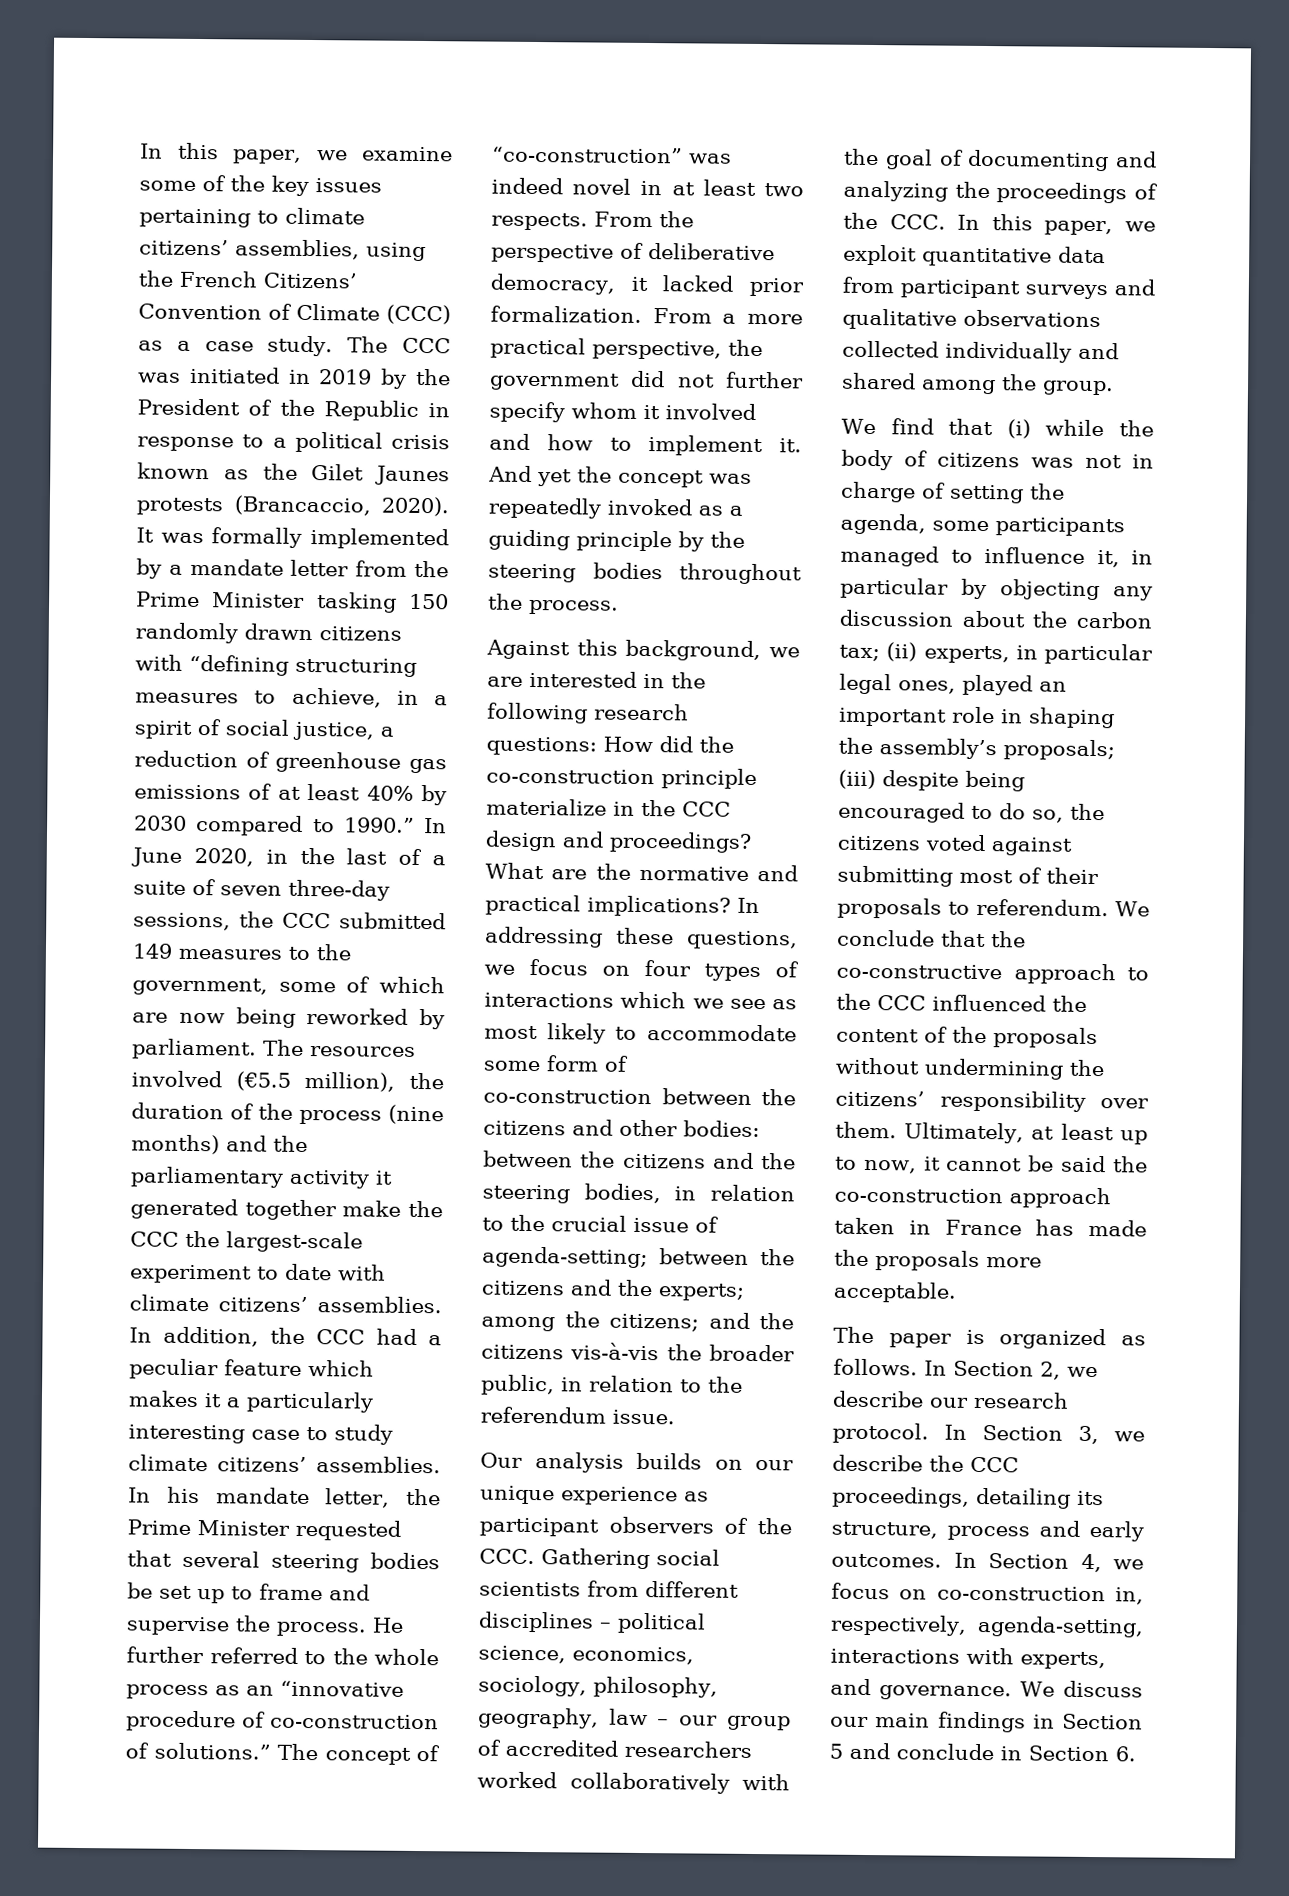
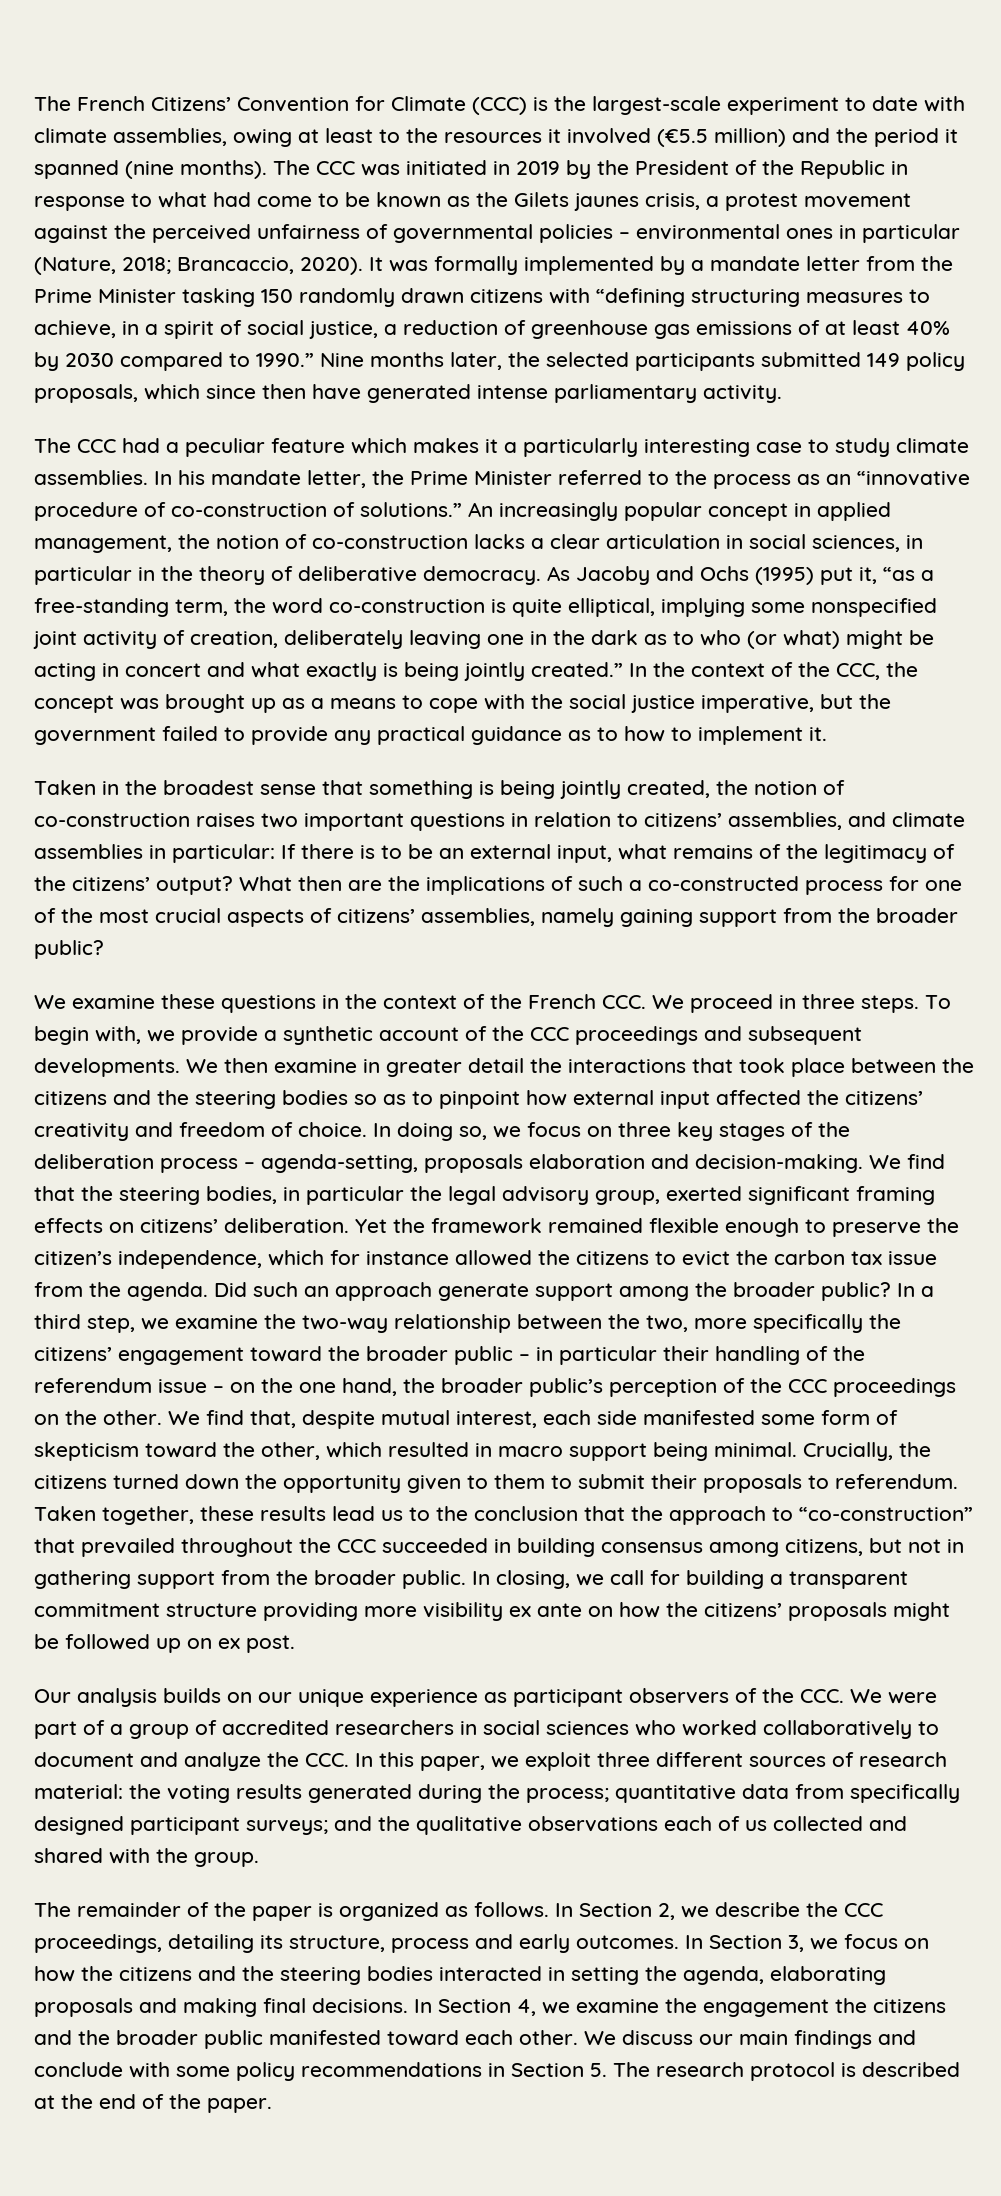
- In this paper, we examine some of the key issues pertaining to climate citizens’ assemblies, using the French Citizens’ Convention of Climate (CCC) as a case study.
+ The French Citizens’ Convention for Climate (CCC) is the largest-scale experiment to date with climate assemblies, owing at least to the resources it involved (€5.5 million) and the period it spanned (nine months).
- The CCC was initiated in 2019 by the President of the Republic in response to a political crisis known as the Gilet Jaunes protests (Brancaccio, 2020).
+ The CCC was initiated in 2019 by the President of the Republic in response to what had come to be known as the Gilets jaunes crisis, a protest movement against the perceived unfairness of governmental policies – environmental ones in particular (Nature, 2018; Brancaccio, 2020).
- In June 2020, in the last of a suite of seven three-day sessions, the CCC submitted 149 measures to the government, some of which are now being reworked by parliament. The resources involved (€5.5 million), the duration of the process (nine months) and the parliamentary activity it generated together make the CCC the largest-scale experiment to date with climate citizens’ assemblies. In addition, the CCC had a peculiar feature which makes it a particularly interesting case to study climate citizens’ assemblies.
+ Nine months later, the selected participants submitted 149 policy proposals, which since then have generated intense parliamentary activity.
+ The CCC had a peculiar feature which makes it a particularly interesting case to study climate assemblies.
- In his mandate letter, the Prime Minister requested that several steering bodies be set up to frame and supervise the process. He further referred to the whole process as an “innovative procedure of co-construction of solutions.”
+ In his mandate letter, the Prime Minister referred to the process as an “innovative procedure of co-construction of solutions.”
- The concept of “co-construction” was indeed novel in at least two respects. From the perspective of deliberative democracy, it lacked prior formalization. From a more practical perspective, the government did not further specify whom it involved and how to implement it. And yet the concept was repeatedly invoked as a guiding principle by the steering bodies throughout the process.
- Against this background, we are interested in the following research questions: How did the co-construction principle materialize in the CCC design and proceedings? What are the normative and practical implications? In addressing these questions, we focus on four types of interactions which we see as most likely to accommodate some form of co-construction between the citizens and other bodies: between the citizens and the steering bodies, in relation to the crucial issue of agenda-setting; between the citizens and the experts; among the citizens; and the citizens vis-à-vis the broader public, in relation to the referendum issue.
+ An increasingly popular concept in applied management, the notion of co-construction lacks a clear articulation in social sciences, in particular in the theory of deliberative democracy. As Jacoby and Ochs (1995) put it, “as a free-standing term, the word co-construction is quite elliptical, implying some nonspecified joint activity of creation, deliberately leaving one in the dark as to who (or what) might be acting in concert and what exactly is being jointly created.” In the context of the CCC, the concept was brought up as a means to cope with the social justice imperative, but the government failed to provide any practical guidance as to how to implement it.
+ Taken in the broadest sense that something is being jointly created, the notion of co-construction raises two important questions in relation to citizens’ assemblies, and climate assemblies in particular: If there is to be an external input, what remains of the legitimacy of the citizens’ output? What then are the implications of such a co-constructed process for one of the most crucial aspects of citizens’ assemblies, namely gaining support from the broader public?
+ We examine these questions in the context of the French CCC. We proceed in three steps. To begin with, we provide a synthetic account of the CCC proceedings and subsequent developments. We then examine in greater detail the interactions that took place between the citizens and the steering bodies so as to pinpoint how external input affected the citizens’ creativity and freedom of choice. In doing so, we focus on three key stages of the deliberation process – agenda-setting, proposals elaboration and decision-making. We find that the steering bodies, in particular the legal advisory group, exerted significant framing effects on citizens’ deliberation. Yet the framework remained flexible enough to preserve the citizen’s independence, which for instance allowed the citizens to evict the carbon tax issue from the agenda. Did such an approach generate support among the broader public? In a third step, we examine the two-way relationship between the two, more specifically the citizens’ engagement toward the broader public – in particular their handling of the referendum issue – on the one hand, the broader public’s perception of the CCC proceedings on the other. We find that, despite mutual interest, each side manifested some form of skepticism toward the other, which resulted in macro support being minimal. Crucially, the citizens turned down the opportunity given to them to submit their proposals to referendum. Taken together, these results lead us to the conclusion that the approach to “co-construction” that prevailed throughout the CCC succeeded in building consensus among citizens, but not in gathering support from the broader public. In closing, we call for building a transparent commitment structure providing more visibility ex ante on how the citizens’ proposals might be followed up on ex post.
- Our analysis builds on our unique experience as participant observers of the CCC. Gathering social scientists from different disciplines – political science, economics, sociology, philosophy, geography, law – our group of accredited researchers worked collaboratively with the goal of documenting and analyzing the proceedings of the CCC. In this paper, we exploit quantitative data from participant surveys and qualitative observations collected individually and shared among the group.
+ Our analysis builds on our unique experience as participant observers of the CCC. We were part of a group of accredited researchers in social sciences who worked collaboratively to document and analyze the CCC. In this paper, we exploit three different sources of research material: the voting results generated during the process; quantitative data from specifically designed participant surveys; and the qualitative observations each of us collected and shared with the group.
- We find that (i) while the body of citizens was not in charge of setting the agenda, some participants managed to influence it, in particular by objecting any discussion about the carbon tax; (ii) experts, in particular legal ones, played an important role in shaping the assembly’s proposals; (iii) despite being encouraged to do so, the citizens voted against submitting most of their proposals to referendum. We conclude that the co-constructive approach to the CCC influenced the content of the proposals without undermining the citizens’ responsibility over them. Ultimately, at least up to now, it cannot be said the co-construction approach taken in France has made the proposals more acceptable.
- The paper is organized as follows.
+ The remainder of the paper is organized as follows.
- In Section 2, we describe our research protocol. In Section 3, we describe the CCC proceedings, detailing its structure, process and early outcomes.
+ In Section 2, we describe the CCC proceedings, detailing its structure, process and early outcomes.
- In Section 4, we focus on co-construction in, respectively, agenda-setting, interactions with experts, and governance.
+ In Section 3, we focus on how the citizens and the steering bodies interacted in setting the agenda, elaborating proposals and making final decisions. In Section 4, we examine the engagement the citizens and the broader public manifested toward each other.
- We discuss our main findings in Section 5 and conclude in Section 6.
+ We discuss our main findings and conclude with some policy recommendations in Section 5. The research protocol is described at the end of the paper.

